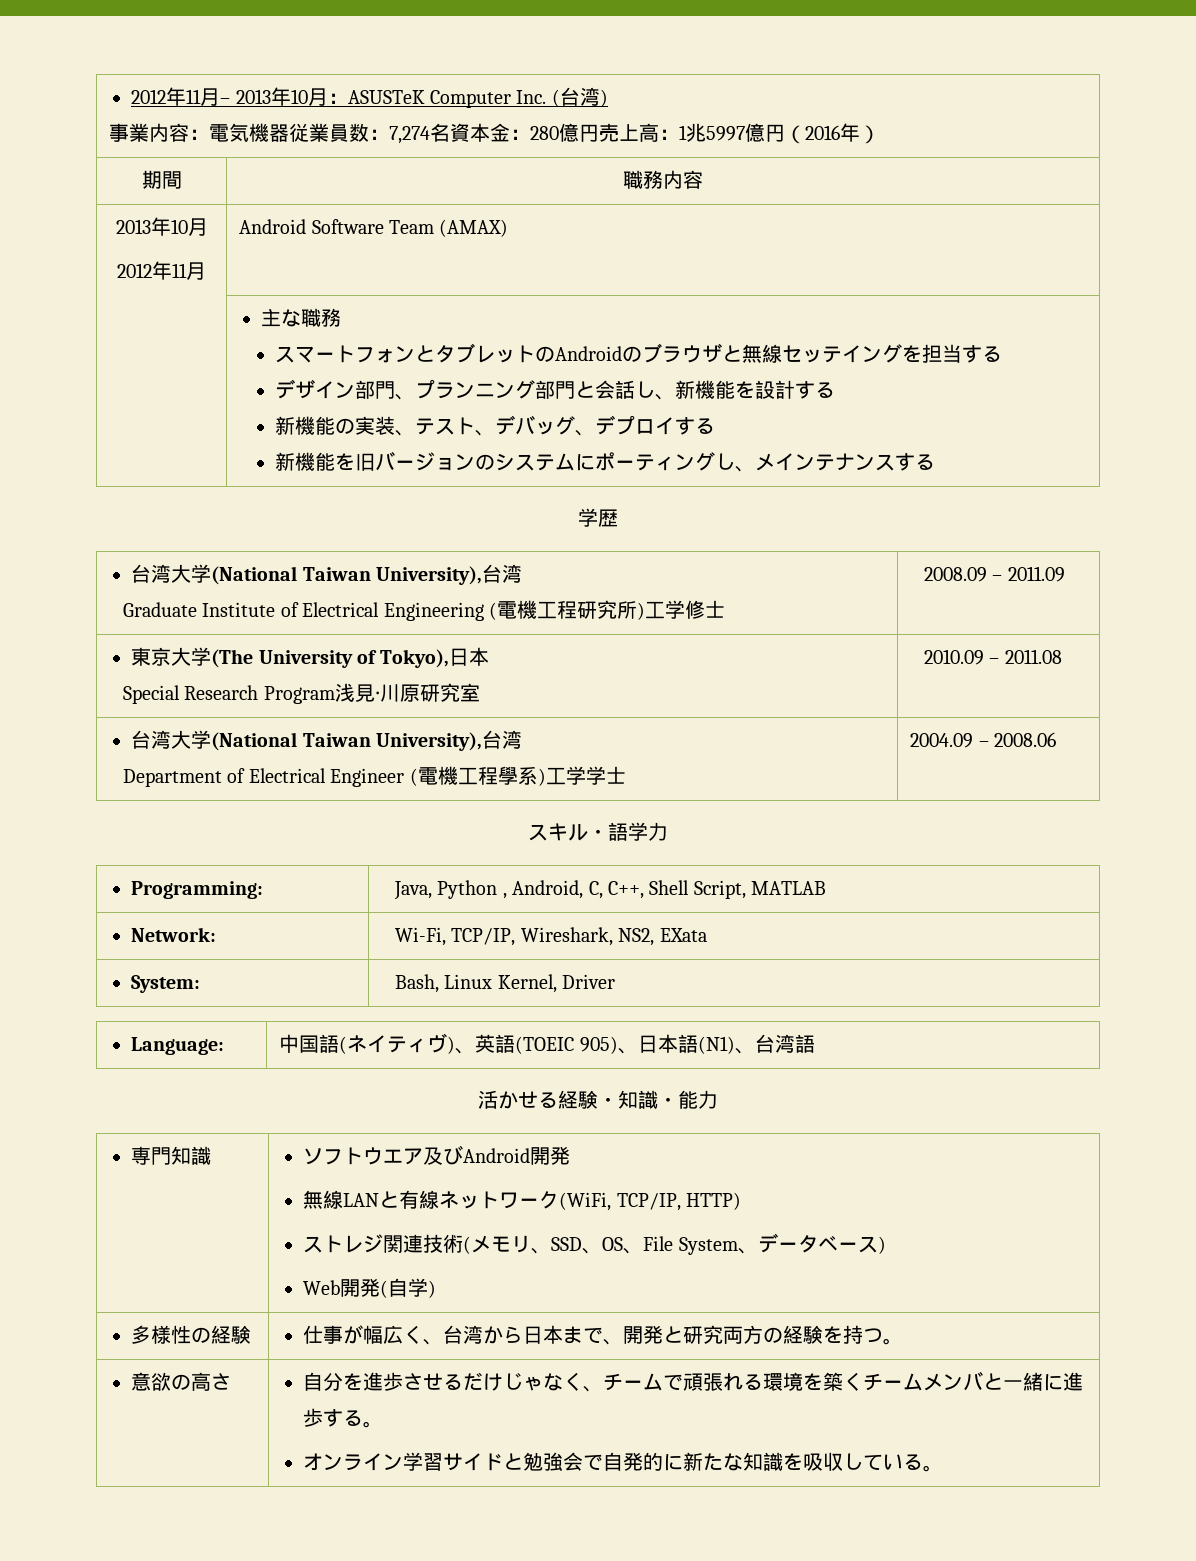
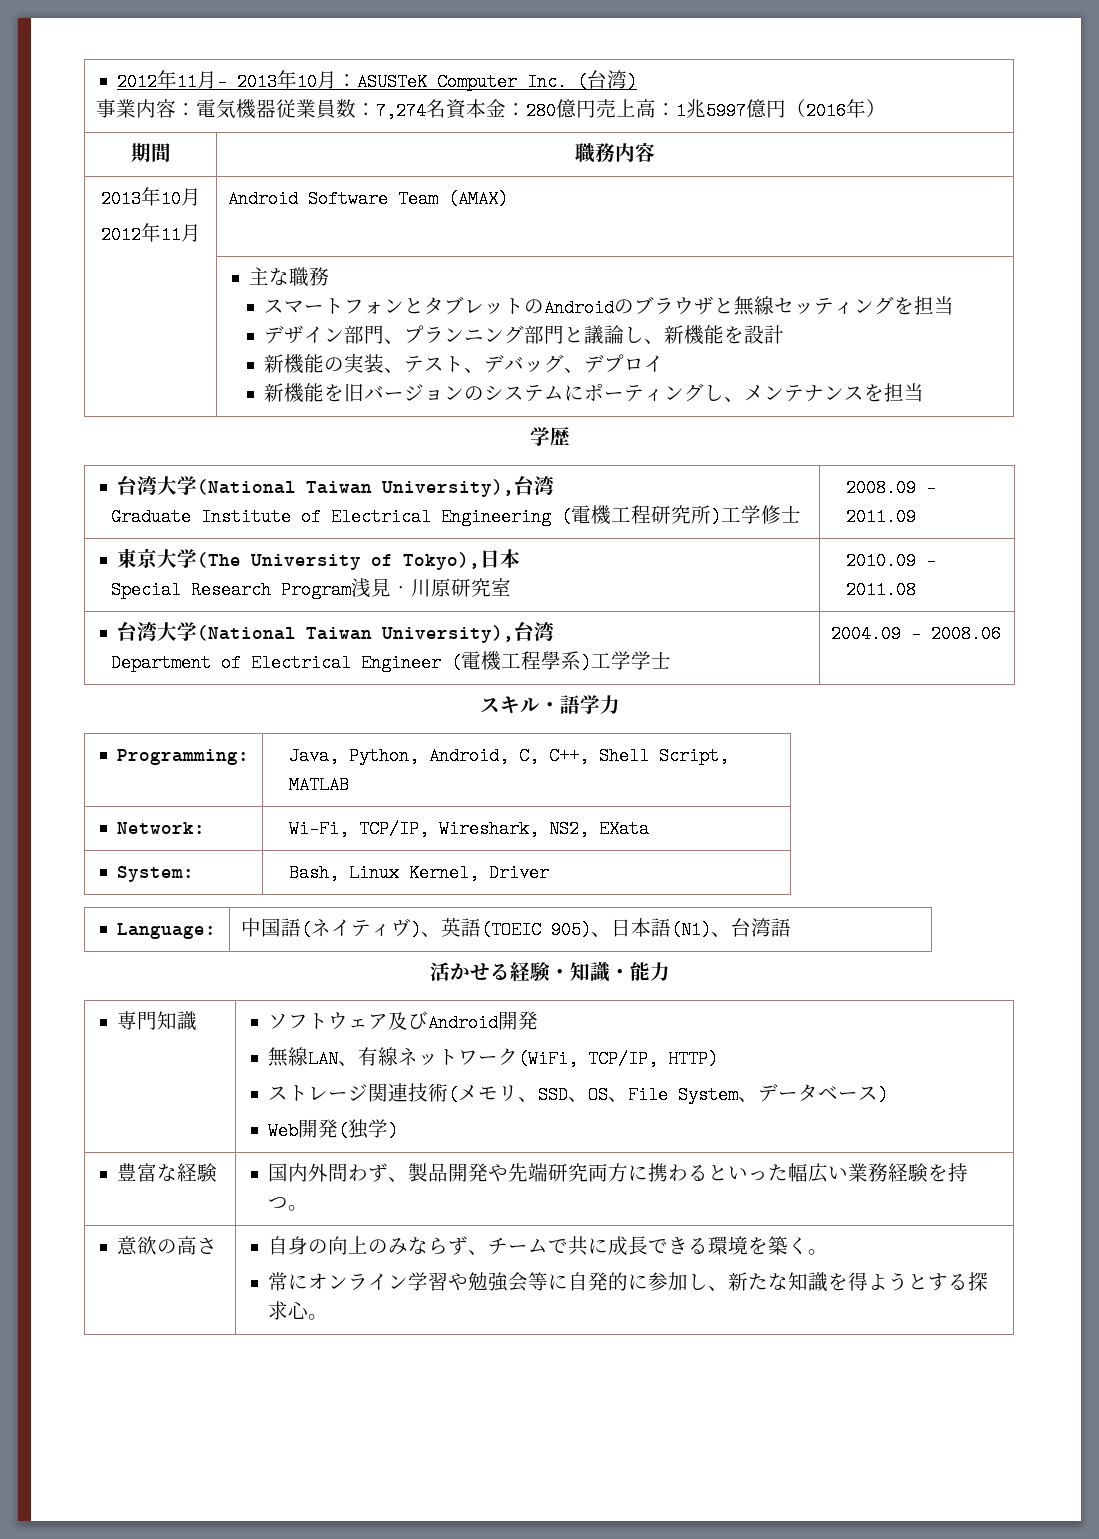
- スマートフォンとタブレットのAndroidのブラウザと無線セッテイングを担当する
+ スマートフォンとタブレットのAndroidのブラウザと無線セッティングを担当
- デザイン部門、プランニング部門と会話し、新機能を設計する
+ デザイン部門、プランニング部門と議論し、新機能を設計
- 新機能の実装、テスト、デバッグ、デプロイする
+ 新機能の実装、テスト、デバッグ、デプロイ
- 新機能を旧バージョンのシステムにポーティングし、メインテナンスする
+ 新機能を旧バージョンのシステムにポーティングし、メンテナンスを担当
- Programming: | Java, Python , Android, C, C++, Shell Script, MATLAB
+ Programming: | Java, Python, Android, C, C++, Shell Script, MATLAB
- 専門知識 | ソフトウエア及びAndroid開発
- 無線LANと有線ネットワーク(WiFi, TCP/IP, HTTP)
- ストレジ関連技術(メモリ、SSD、OS、File System、データベース)
- Web開発(自学)
+ 専門知識 | ソフトウェア及びAndroid開発
+ 無線LAN、有線ネットワーク(WiFi, TCP/IP, HTTP)
+ ストレージ関連技術(メモリ、SSD、OS、File System、データベース)
+ Web開発(独学)
- 多様性の経験 | 仕事が幅広く、台湾から日本まで、開発と研究両方の経験を持つ。
+ 豊富な経験 | 国内外問わず、製品開発や先端研究両方に携わるといった幅広い業務経験を持つ。
- 意欲の高さ | 自分を進歩させるだけじゃなく、チームで頑張れる環境を築くチームメンバと一緒に進歩する。
- オンライン学習サイドと勉強会で自発的に新たな知識を吸収している。
+ 意欲の高さ | 自身の向上のみならず、チームで共に成長できる環境を築く。
+ 常にオンライン学習や勉強会等に自発的に参加し、新たな知識を得ようとする探求心。

